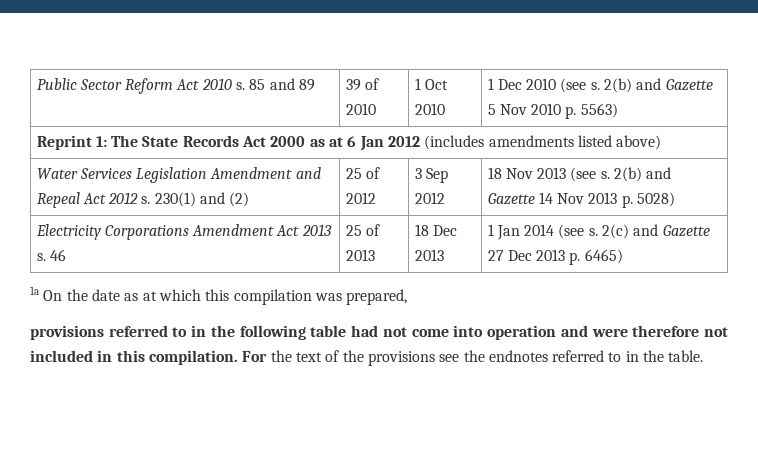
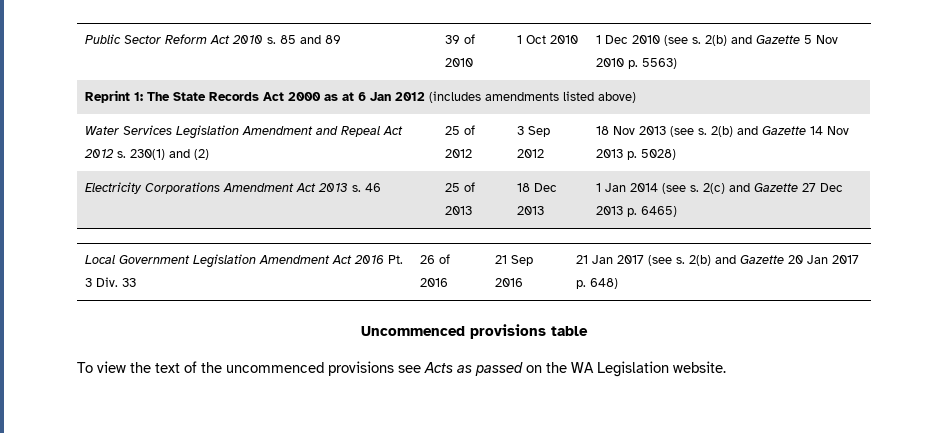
- 1a On the date as at which this compilation was prepared,
- provisions referred to in the following table had not come into operation and were therefore not included in this compilation. For the text of the provisions see the endnotes referred to in the table.
+ Local Government Legislation Amendment Act 2016 Pt. 3 Div. 33 | 26 of 2016 | 21 Sep 2016 | 21 Jan 2017 (see s. 2(b) and Gazette 20 Jan 2017 p. 648)
+ Uncommenced provisions table
+ To view the text of the uncommenced provisions see Acts as passed on the WA Legislation website.

